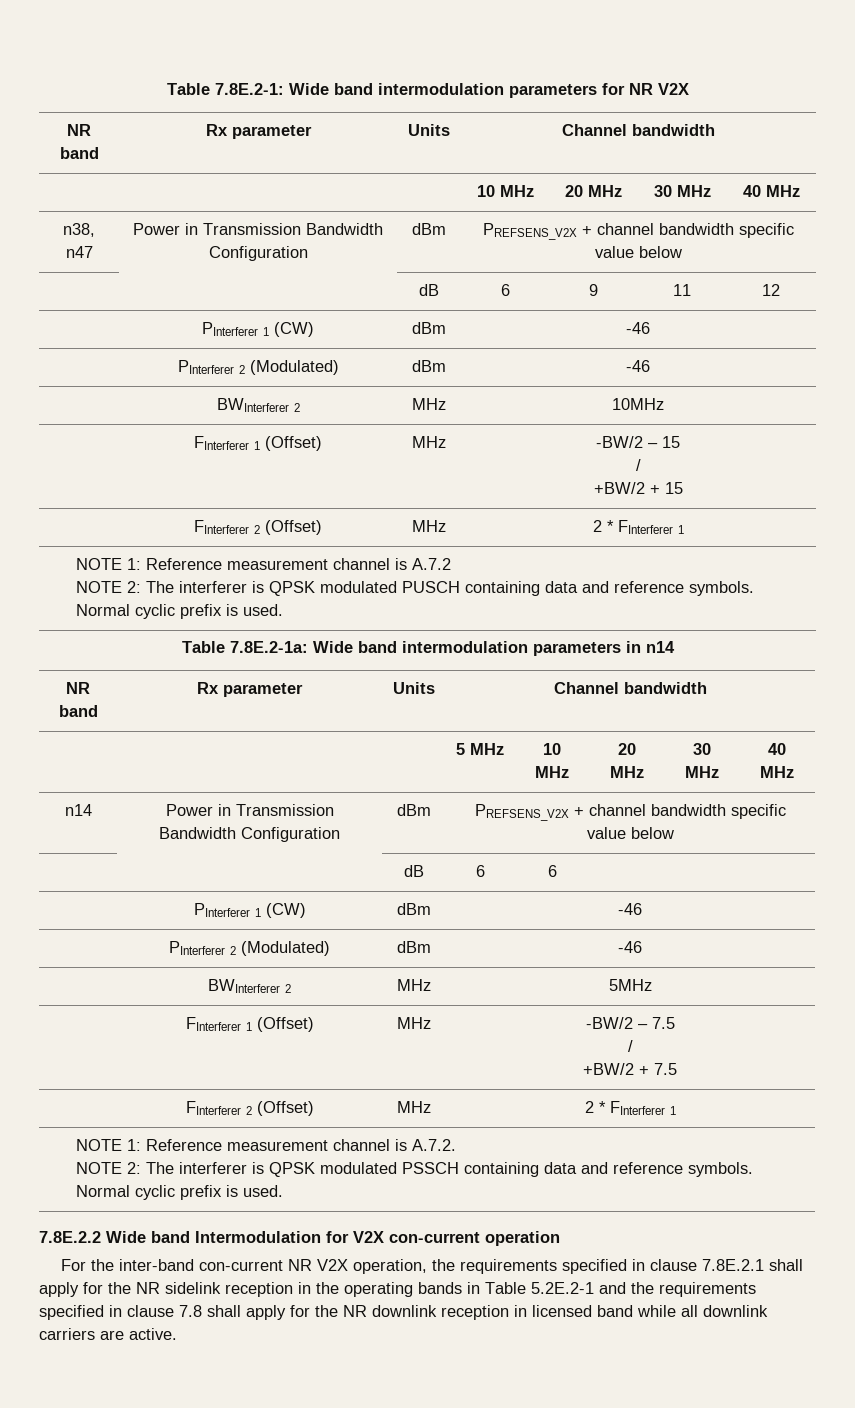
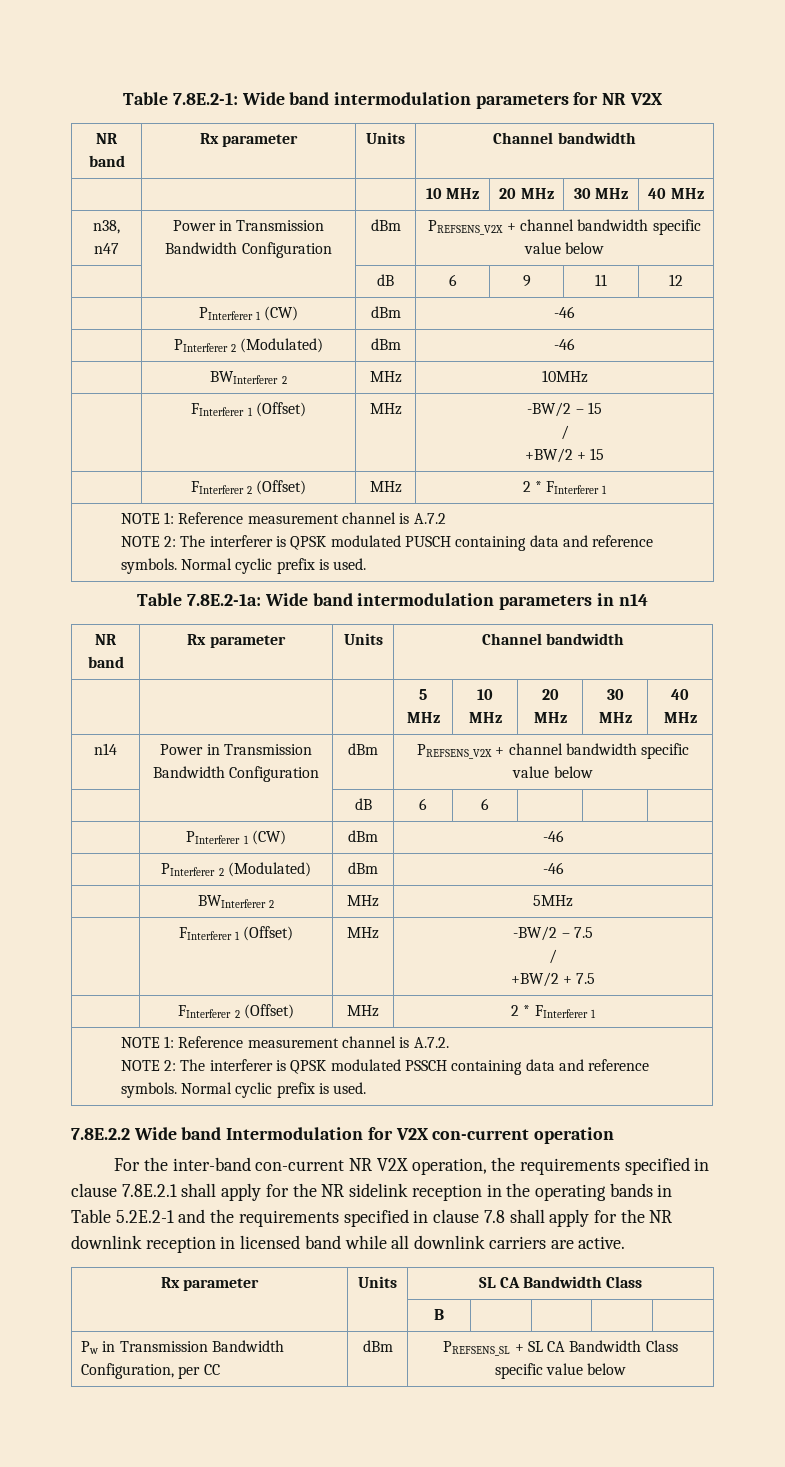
+ Rx parameter | Units | SL CA Bandwidth Class
+ | | B | | | |
+ Pw in Transmission Bandwidth Configuration, per CC | dBm | PREFSENS_SL + SL CA Bandwidth Class specific value below

